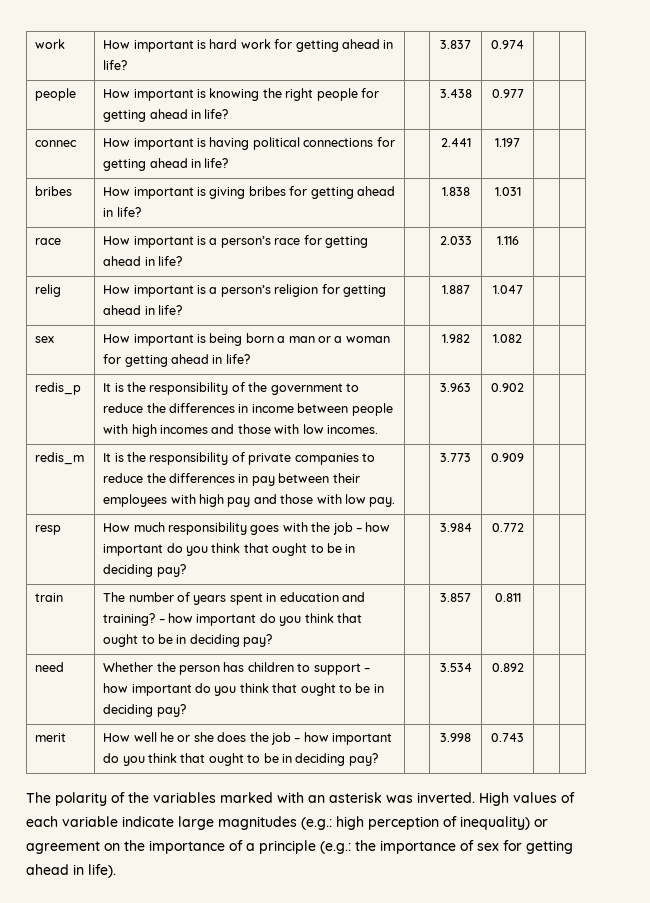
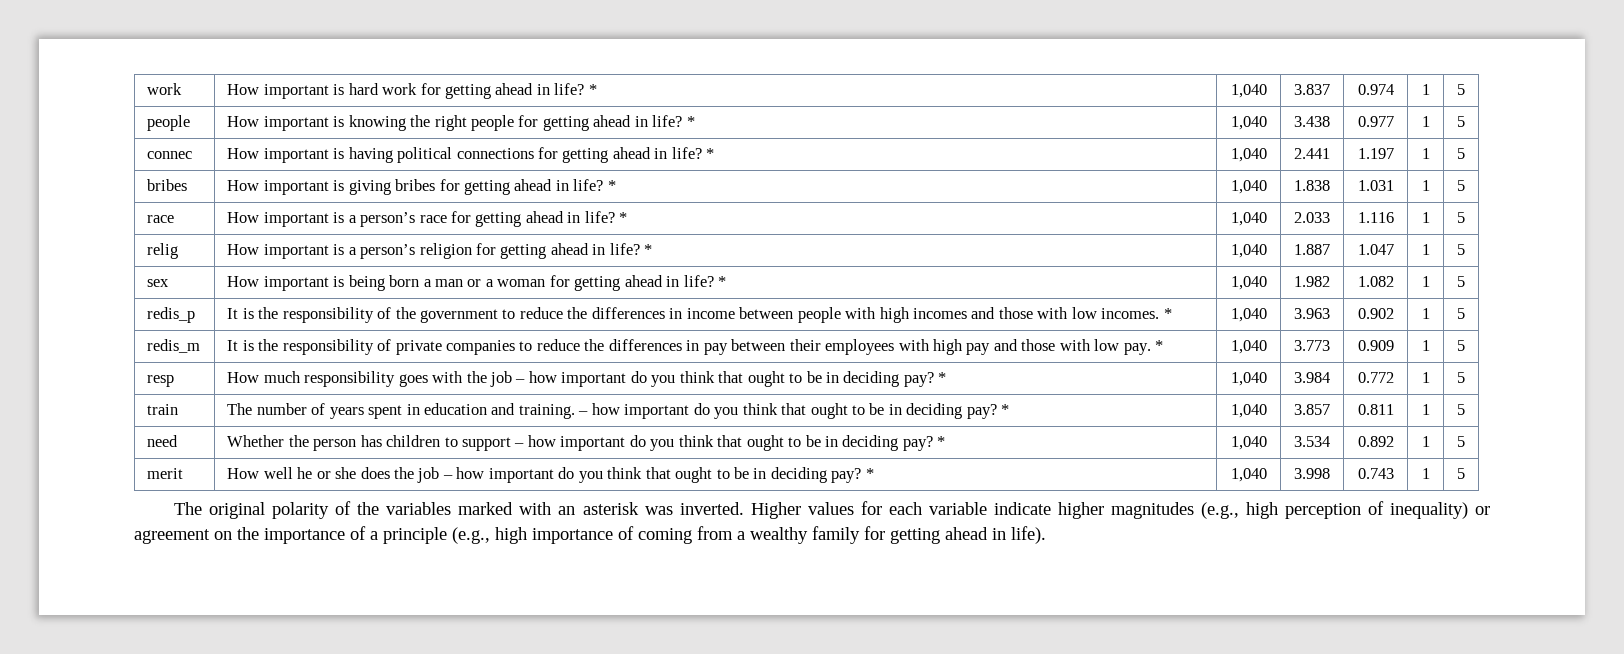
- work | How important is hard work for getting ahead in life? | | 3.837 | 0.974 | |
+ work | How important is hard work for getting ahead in life? * | 1,040 | 3.837 | 0.974 | 1 | 5
- people | How important is knowing the right people for getting ahead in life? | | 3.438 | 0.977 | |
+ people | How important is knowing the right people for getting ahead in life? * | 1,040 | 3.438 | 0.977 | 1 | 5
- connec | How important is having political connections for getting ahead in life? | | 2.441 | 1.197 | |
+ connec | How important is having political connections for getting ahead in life? * | 1,040 | 2.441 | 1.197 | 1 | 5
- bribes | How important is giving bribes for getting ahead in life? | | 1.838 | 1.031 | |
+ bribes | How important is giving bribes for getting ahead in life? * | 1,040 | 1.838 | 1.031 | 1 | 5
- race | How important is a person’s race for getting ahead in life? | | 2.033 | 1.116 | |
+ race | How important is a person’s race for getting ahead in life? * | 1,040 | 2.033 | 1.116 | 1 | 5
- relig | How important is a person’s religion for getting ahead in life? | | 1.887 | 1.047 | |
+ relig | How important is a person’s religion for getting ahead in life? * | 1,040 | 1.887 | 1.047 | 1 | 5
- sex | How important is being born a man or a woman for getting ahead in life? | | 1.982 | 1.082 | |
+ sex | How important is being born a man or a woman for getting ahead in life? * | 1,040 | 1.982 | 1.082 | 1 | 5
- redis_p | It is the responsibility of the government to reduce the differences in income between people with high incomes and those with low incomes. | | 3.963 | 0.902 | |
+ redis_p | It is the responsibility of the government to reduce the differences in income between people with high incomes and those with low incomes. * | 1,040 | 3.963 | 0.902 | 1 | 5
- redis_m | It is the responsibility of private companies to reduce the differences in pay between their employees with high pay and those with low pay. | | 3.773 | 0.909 | |
+ redis_m | It is the responsibility of private companies to reduce the differences in pay between their employees with high pay and those with low pay. * | 1,040 | 3.773 | 0.909 | 1 | 5
- resp | How much responsibility goes with the job – how important do you think that ought to be in deciding pay? | | 3.984 | 0.772 | |
+ resp | How much responsibility goes with the job – how important do you think that ought to be in deciding pay? * | 1,040 | 3.984 | 0.772 | 1 | 5
- train | The number of years spent in education and training? – how important do you think that ought to be in deciding pay? | | 3.857 | 0.811 | |
+ train | The number of years spent in education and training. – how important do you think that ought to be in deciding pay? * | 1,040 | 3.857 | 0.811 | 1 | 5
- need | Whether the person has children to support – how important do you think that ought to be in deciding pay? | | 3.534 | 0.892 | |
+ need | Whether the person has children to support – how important do you think that ought to be in deciding pay? * | 1,040 | 3.534 | 0.892 | 1 | 5
- merit | How well he or she does the job – how important do you think that ought to be in deciding pay? | | 3.998 | 0.743 | |
- The polarity of the variables marked with an asterisk was inverted.
+ merit | How well he or she does the job – how important do you think that ought to be in deciding pay? * | 1,040 | 3.998 | 0.743 | 1 | 5
+ The original polarity of the variables marked with an asterisk was inverted.
- High values of each variable indicate large magnitudes (e.g.: high perception of inequality) or agreement on the importance of a principle (e.g.: the importance of sex for getting ahead in life).
+ Higher values for each variable indicate higher magnitudes (e.g., high perception of inequality) or agreement on the importance of a principle (e.g., high importance of coming from a wealthy family for getting ahead in life).

